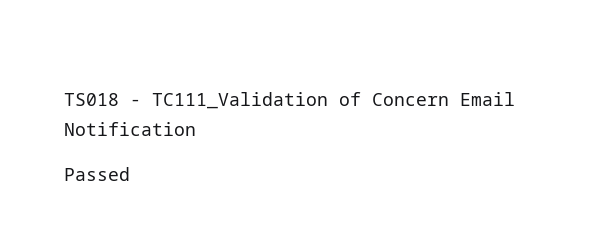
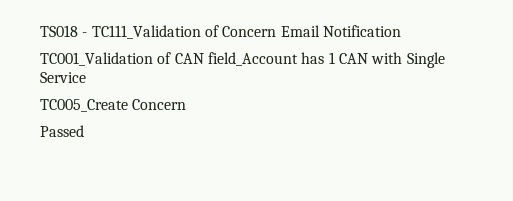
+ TC001_Validation of CAN field_Account has 1 CAN with Single Service
+ TC005_Create Concern

